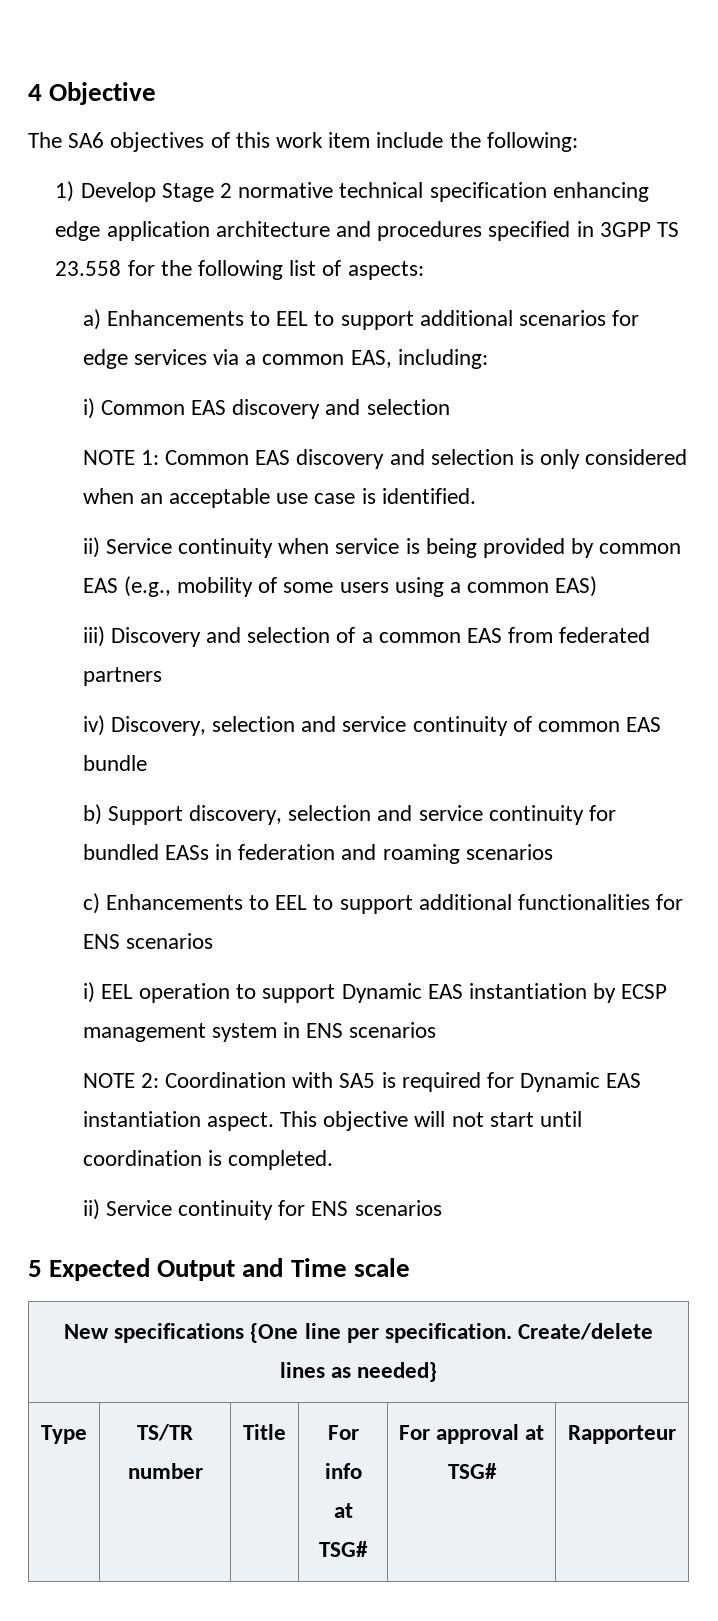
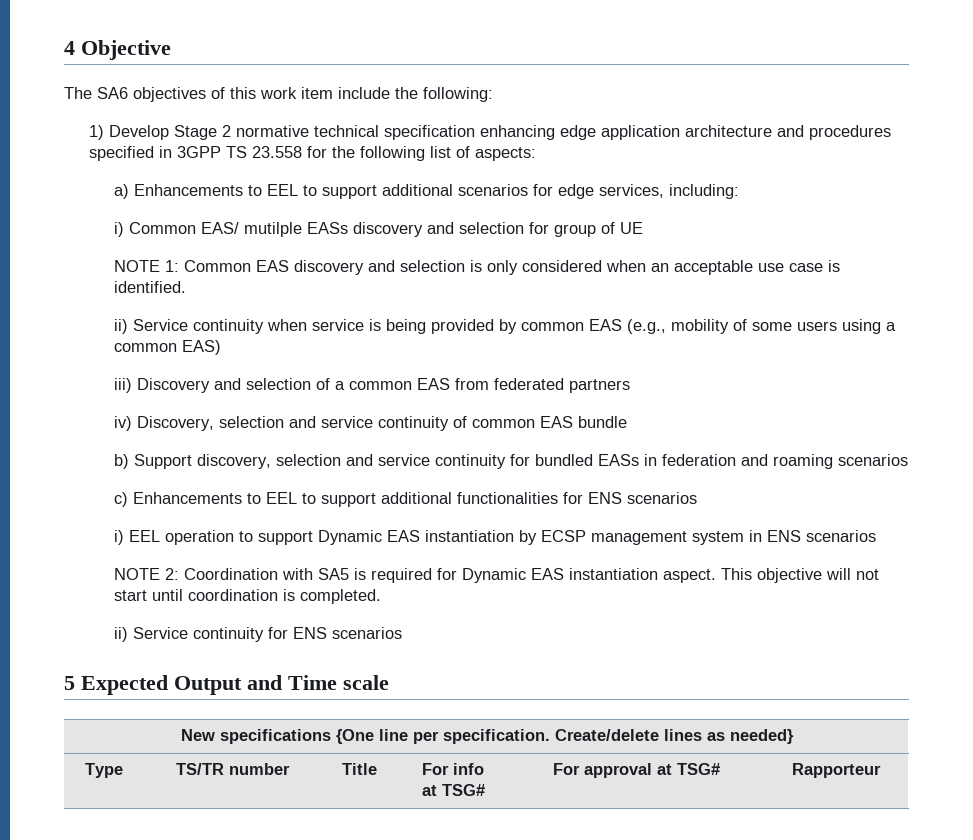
- a) Enhancements to EEL to support additional scenarios for edge services via a common EAS, including:
+ a) Enhancements to EEL to support additional scenarios for edge services, including:
- i) Common EAS discovery and selection
+ i) Common EAS/ mutilple EASs discovery and selection for group of UE

